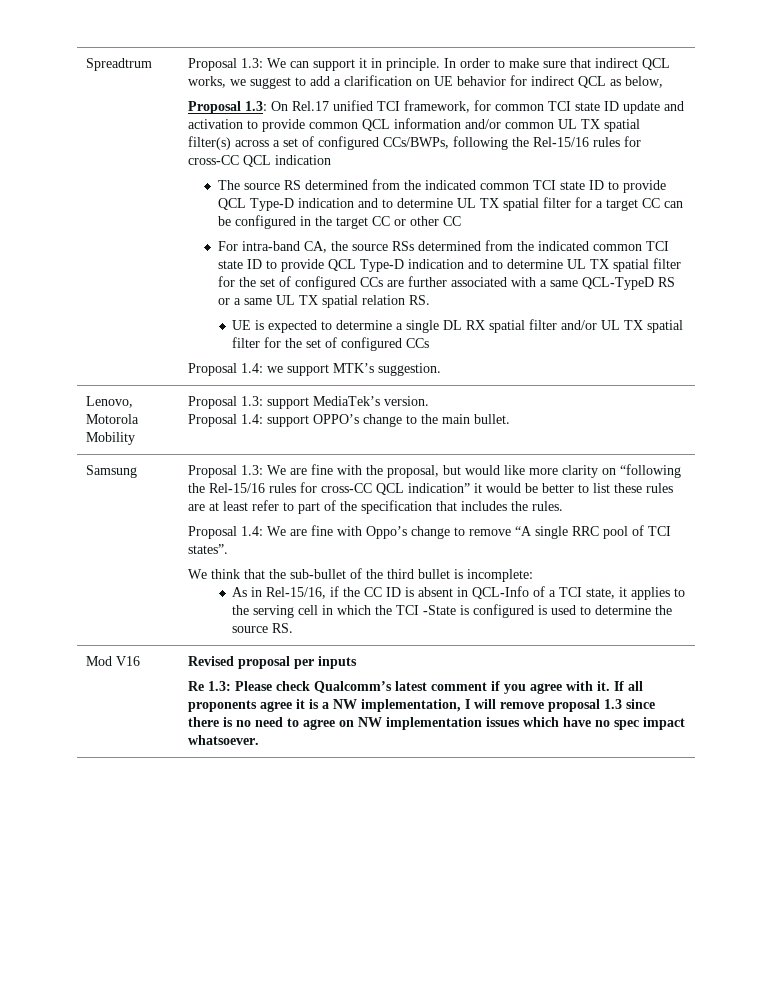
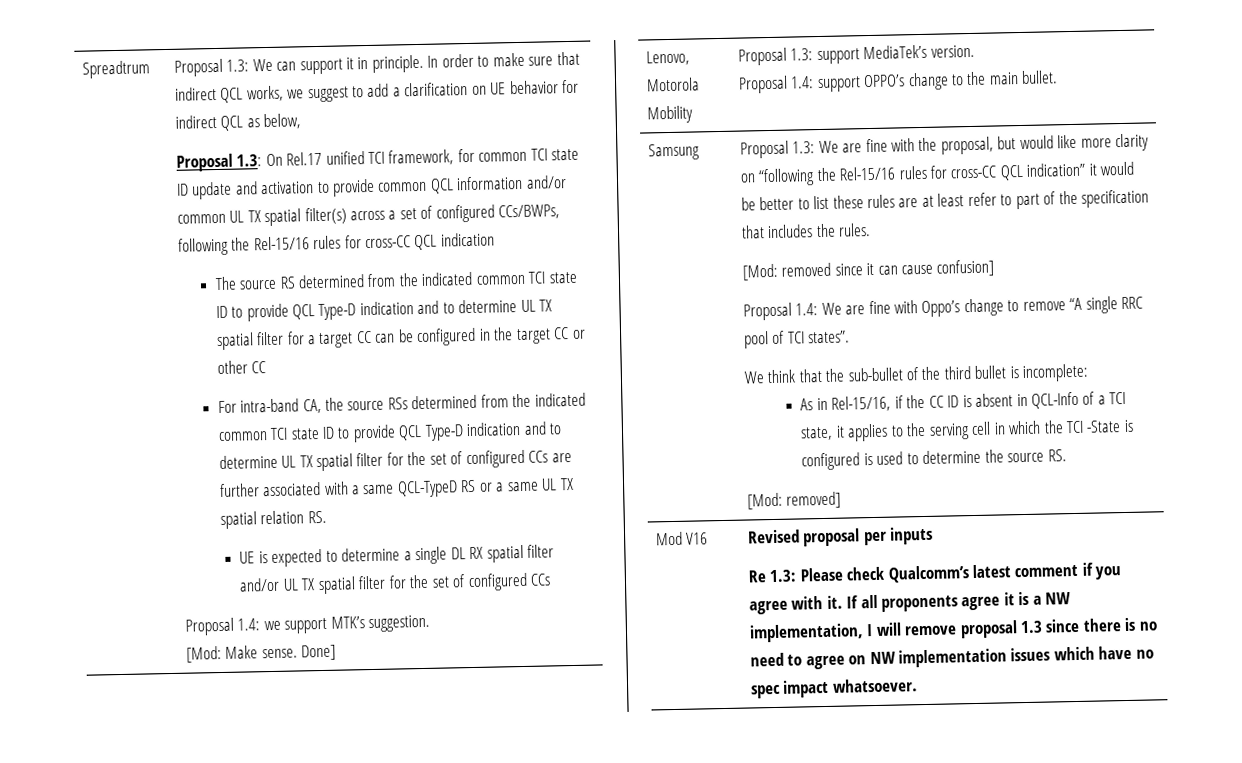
+ [Mod: Make sense. Done]
+ [Mod: removed since it can cause confusion]
+ [Mod: removed]

